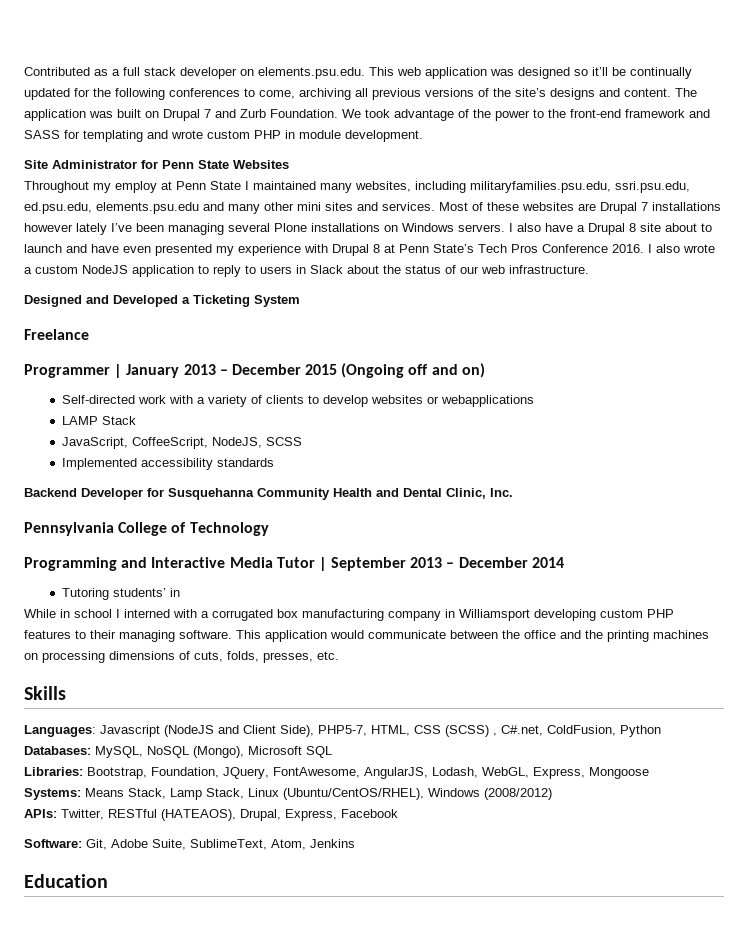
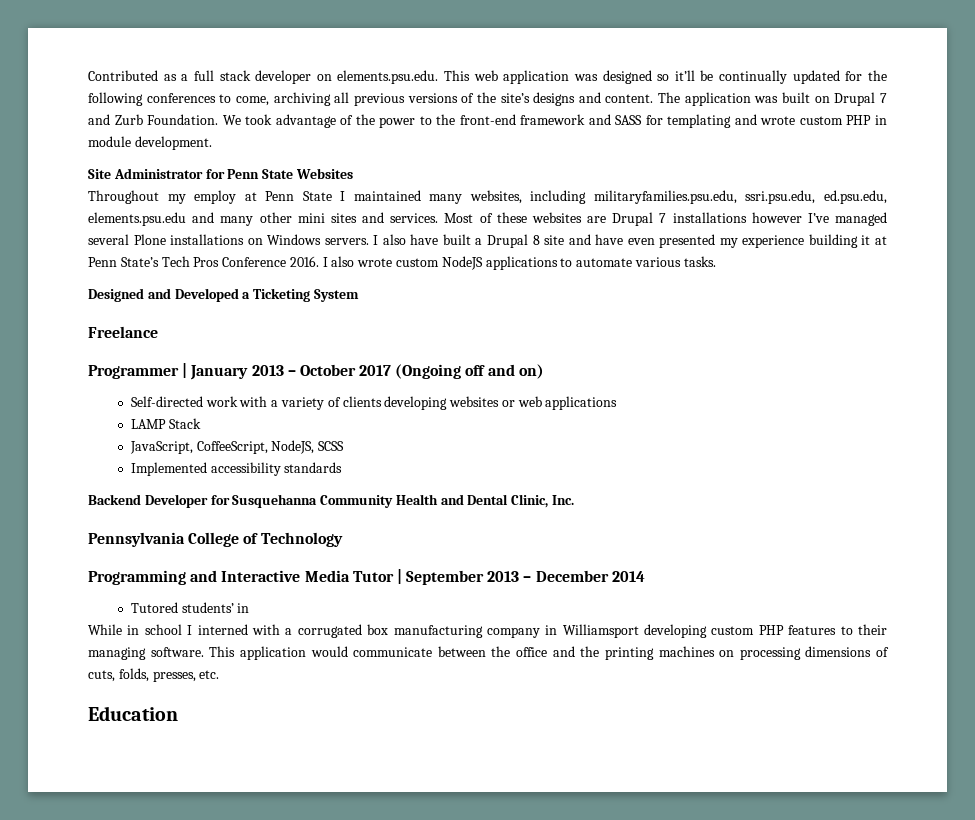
- Most of these websites are Drupal 7 installations however lately I’ve been managing several Plone installations on Windows servers.
+ Most of these websites are Drupal 7 installations however I’ve managed several Plone installations on Windows servers.
- I also have a Drupal 8 site about to launch and have even presented my experience with Drupal 8 at Penn State’s Tech Pros Conference 2016.
+ I also have built a Drupal 8 site and have even presented my experience building it at Penn State’s Tech Pros Conference 2016.
- I also wrote a custom NodeJS application to reply to users in Slack about the status of our web infrastructure.
+ I also wrote custom NodeJS applications to automate various tasks.
- Programmer | January 2013 – December 2015 (Ongoing off and on)
+ Programmer | January 2013 – October 2017 (Ongoing off and on)
- Self-directed work with a variety of clients to develop websites or webapplications
+ Self-directed work with a variety of clients developing websites or web applications
- Tutoring students’ in
+ Tutored students’ in
- Skills
- Languages: Javascript (NodeJS and Client Side), PHP5-7, HTML, CSS (SCSS) , C#.net, ColdFusion, Python Databases: MySQL, NoSQL (Mongo), Microsoft SQL
- Libraries: Bootstrap, Foundation, JQuery, FontAwesome, AngularJS, Lodash, WebGL, Express, Mongoose
- Systems: Means Stack, Lamp Stack, Linux (Ubuntu/CentOS/RHEL), Windows (2008/2012)
- APIs: Twitter, RESTful (HATEAOS), Drupal, Express, Facebook
- Software: Git, Adobe Suite, SublimeText, Atom, Jenkins

